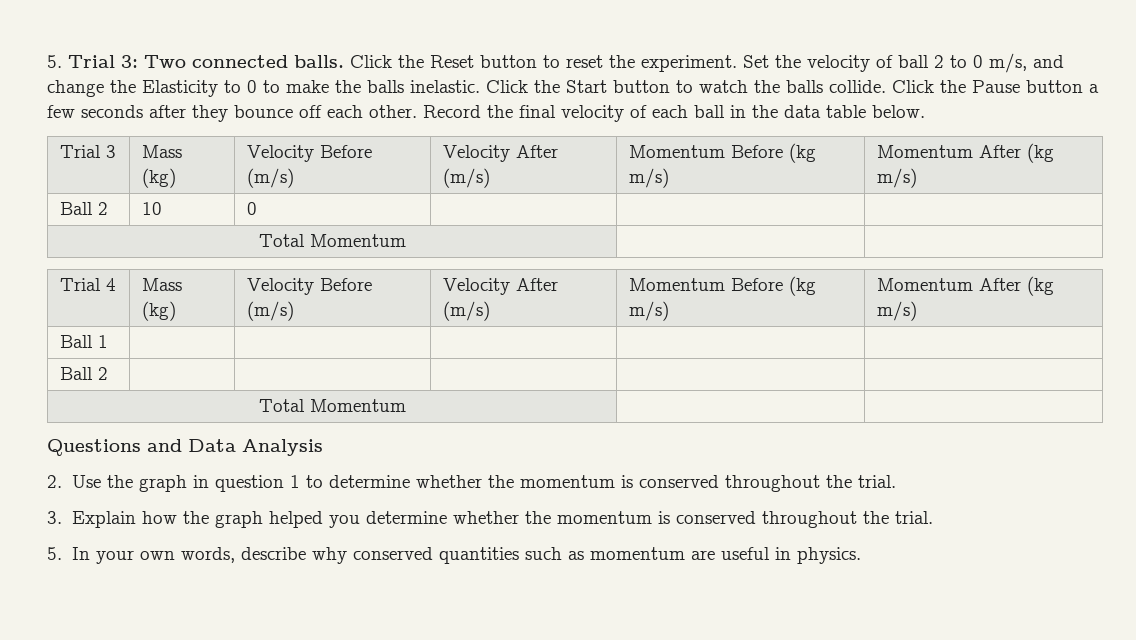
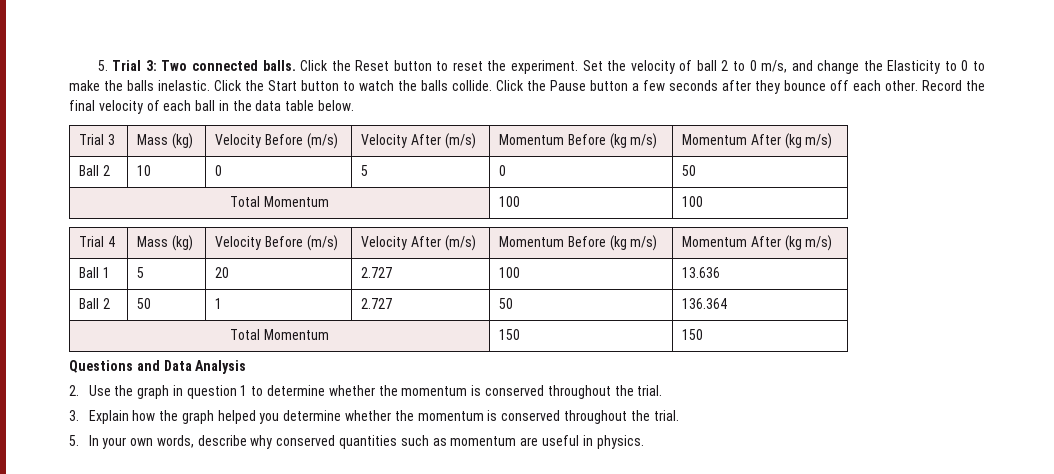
- Ball 2 | 10 | 0 | | |
- Total Momentum | |
+ Ball 2 | 10 | 0 | 5 | 0 | 50
+ Total Momentum | 100 | 100
- Ball 1 | | | | |
- Ball 2 | | | | |
- Total Momentum | |
+ Ball 1 | 5 | 20 | 2.727 | 100 | 13.636
+ Ball 2 | 50 | 1 | 2.727 | 50 | 136.364
+ Total Momentum | 150 | 150

